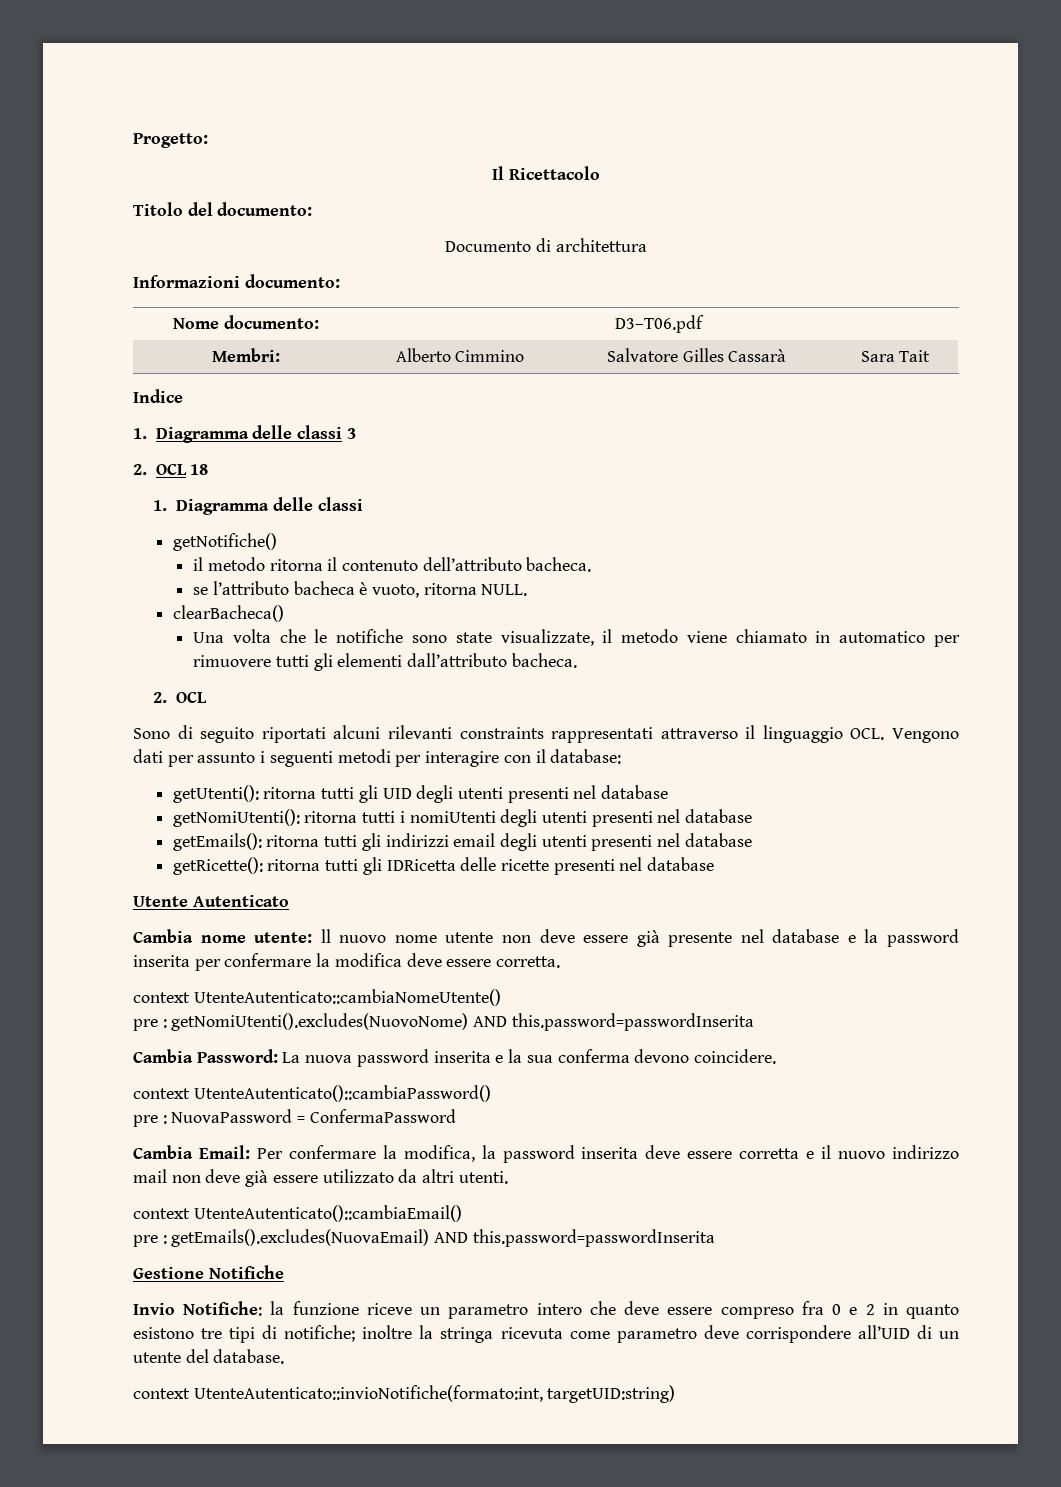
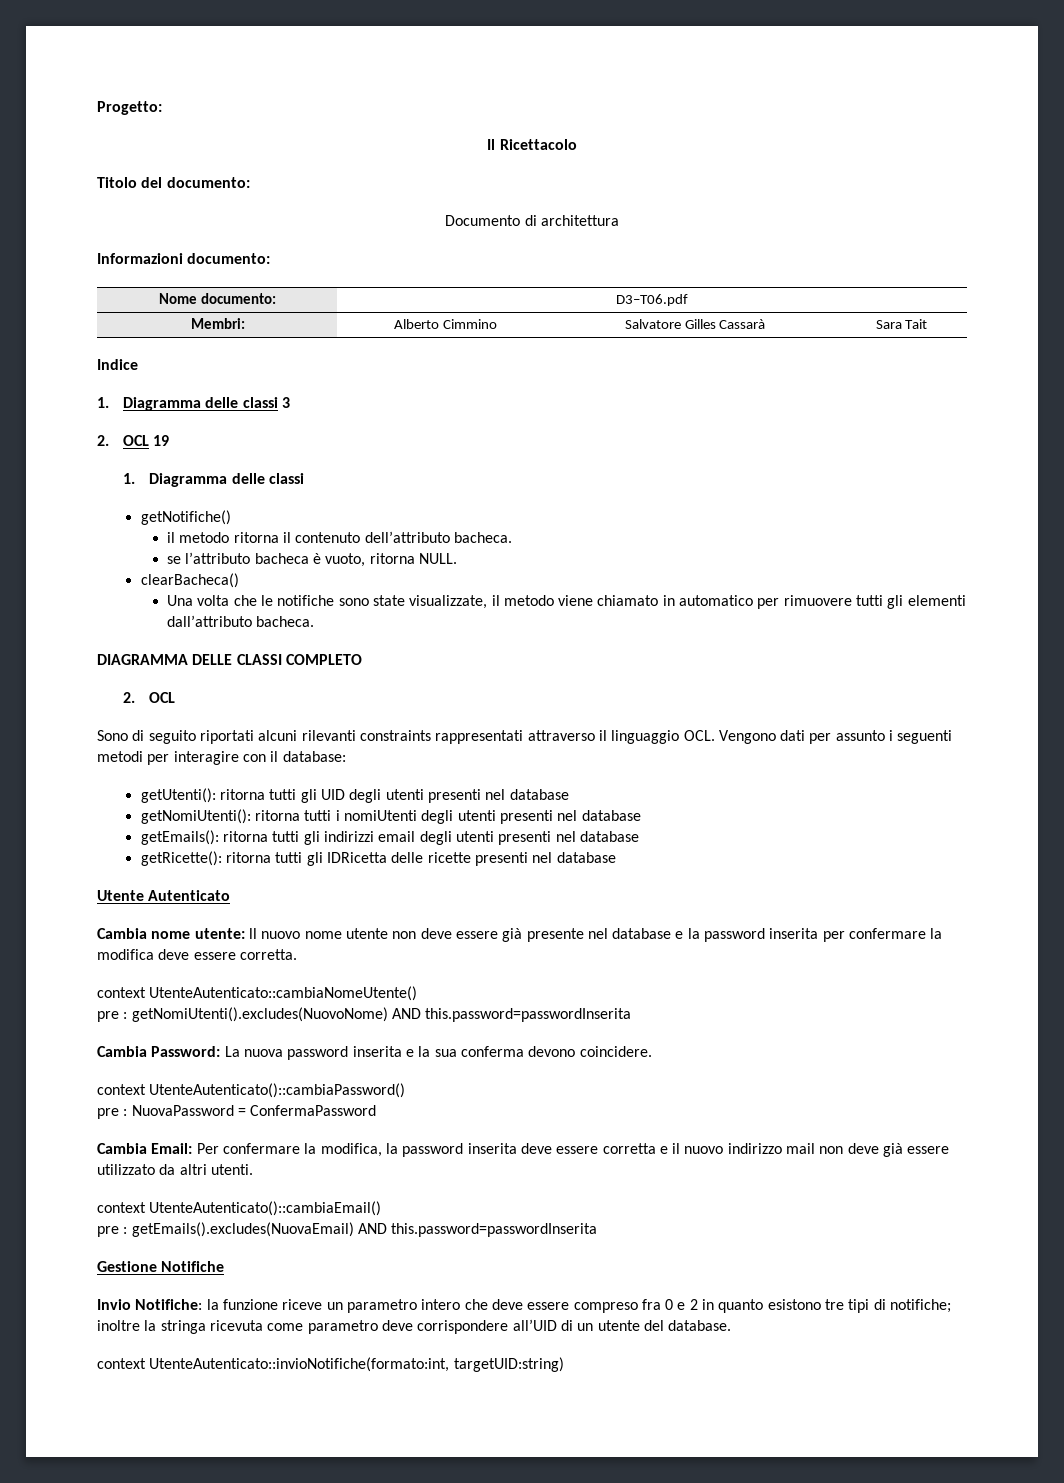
- 2. OCL 18
+ 2. OCL 19
+ DIAGRAMMA DELLE CLASSI COMPLETO

